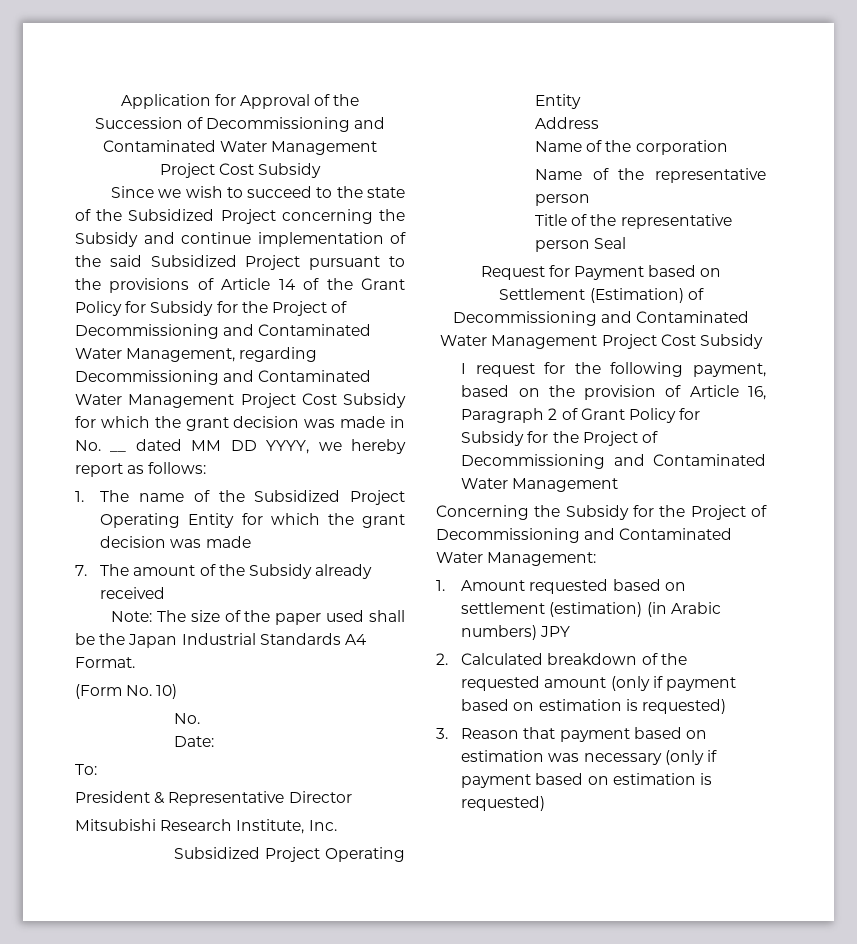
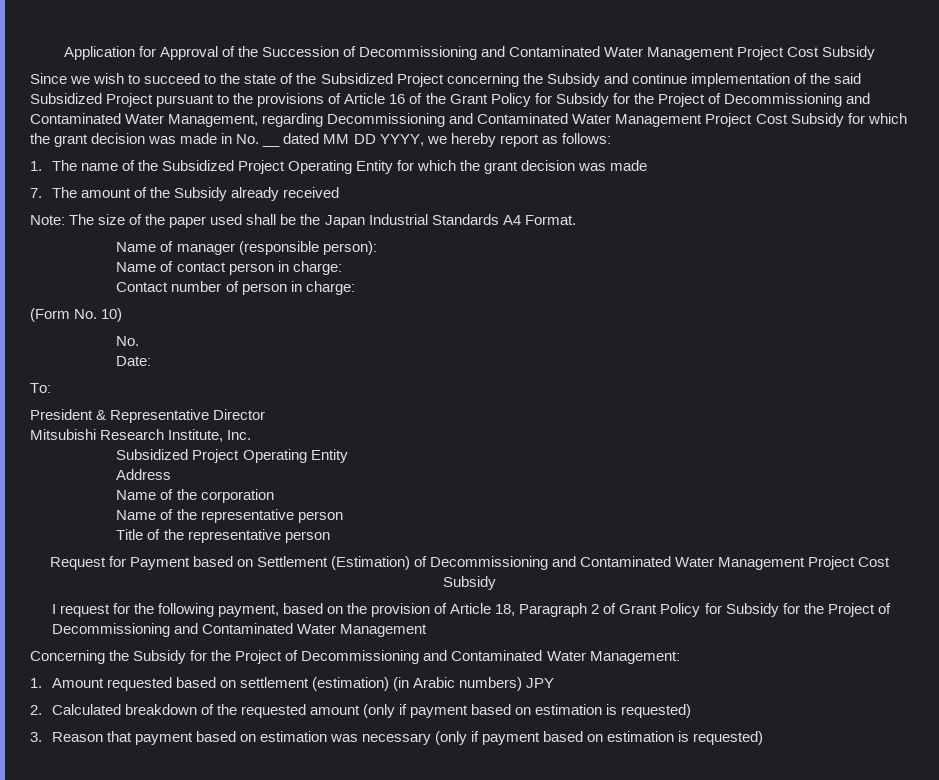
- Since we wish to succeed to the state of the Subsidized Project concerning the Subsidy and continue implementation of the said Subsidized Project pursuant to the provisions of Article 14 of the Grant Policy for Subsidy for the Project of Decommissioning and Contaminated Water Management, regarding Decommissioning and Contaminated Water Management Project Cost Subsidy for which the grant decision was made in No. __ dated MM DD YYYY, we hereby report as follows:
+ Since we wish to succeed to the state of the Subsidized Project concerning the Subsidy and continue implementation of the said Subsidized Project pursuant to the provisions of Article 16 of the Grant Policy for Subsidy for the Project of Decommissioning and Contaminated Water Management, regarding Decommissioning and Contaminated Water Management Project Cost Subsidy for which the grant decision was made in No. __ dated MM DD YYYY, we hereby report as follows:
+ Name of manager (responsible person):
+ Name of contact person in charge:
+ Contact number of person in charge:
- Title of the representative person Seal
+ Title of the representative person
- I request for the following payment, based on the provision of Article 16, Paragraph 2 of Grant Policy for Subsidy for the Project of Decommissioning and Contaminated Water Management
+ I request for the following payment, based on the provision of Article 18, Paragraph 2 of Grant Policy for Subsidy for the Project of Decommissioning and Contaminated Water Management

